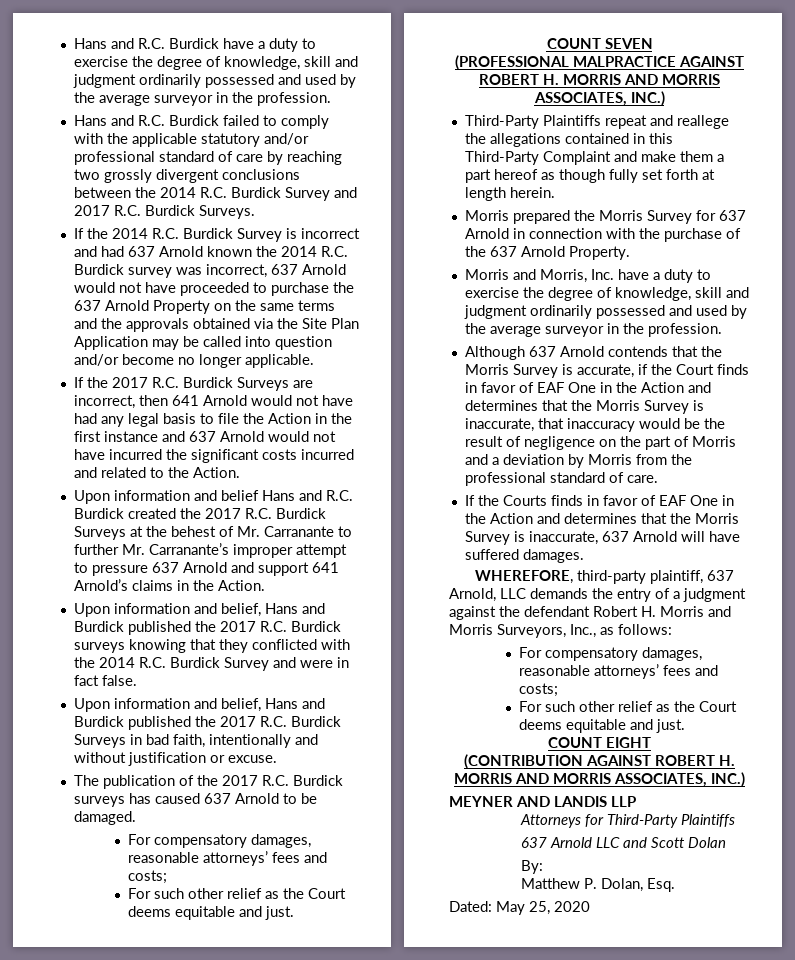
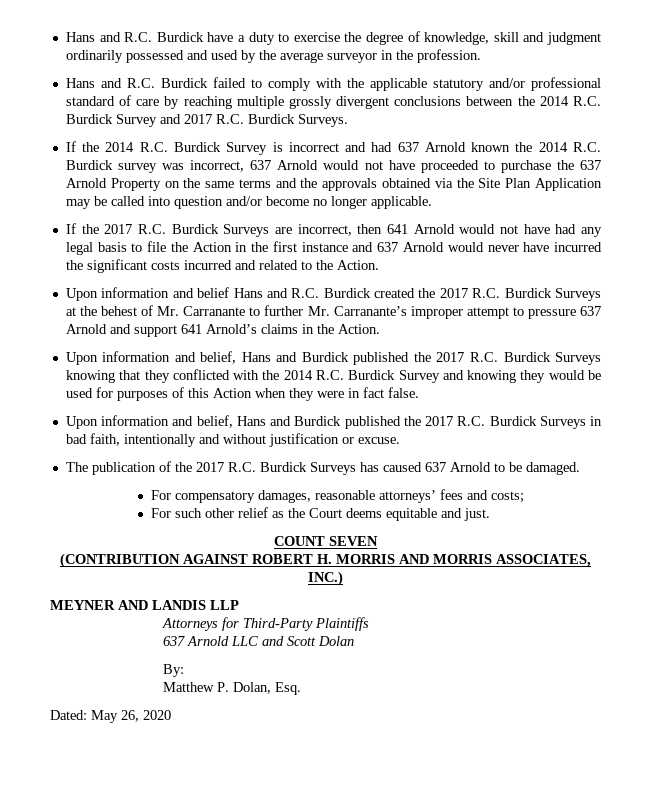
- Hans and R.C. Burdick failed to comply with the applicable statutory and/or professional standard of care by reaching two grossly divergent conclusions between the 2014 R.C. Burdick Survey and 2017 R.C. Burdick Surveys.
+ Hans and R.C. Burdick failed to comply with the applicable statutory and/or professional standard of care by reaching multiple grossly divergent conclusions between the 2014 R.C. Burdick Survey and 2017 R.C. Burdick Surveys.
- If the 2017 R.C. Burdick Surveys are incorrect, then 641 Arnold would not have had any legal basis to file the Action in the first instance and 637 Arnold would not have incurred the significant costs incurred and related to the Action.
+ If the 2017 R.C. Burdick Surveys are incorrect, then 641 Arnold would not have had any legal basis to file the Action in the first instance and 637 Arnold would never have incurred the significant costs incurred and related to the Action.
- Upon information and belief, Hans and Burdick published the 2017 R.C. Burdick surveys knowing that they conflicted with the 2014 R.C. Burdick Survey and were in fact false.
+ Upon information and belief, Hans and Burdick published the 2017 R.C. Burdick Surveys knowing that they conflicted with the 2014 R.C. Burdick Survey and knowing they would be used for purposes of this Action when they were in fact false.
- The publication of the 2017 R.C. Burdick surveys has caused 637 Arnold to be damaged.
+ The publication of the 2017 R.C. Burdick Surveys has caused 637 Arnold to be damaged.
- (PROFESSIONAL MALPRACTICE AGAINST ROBERT H. MORRIS AND MORRIS ASSOCIATES, INC.)
- Third-Party Plaintiffs repeat and reallege the allegations contained in this Third-Party Complaint and make them a part hereof as though fully set forth at length herein.
- Morris prepared the Morris Survey for 637 Arnold in connection with the purchase of the 637 Arnold Property.
- Morris and Morris, Inc. have a duty to exercise the degree of knowledge, skill and judgment ordinarily possessed and used by the average surveyor in the profession.
- Although 637 Arnold contends that the Morris Survey is accurate, if the Court finds in favor of EAF One in the Action and determines that the Morris Survey is inaccurate, that inaccuracy would be the result of negligence on the part of Morris and a deviation by Morris from the professional standard of care.
- If the Courts finds in favor of EAF One in the Action and determines that the Morris Survey is inaccurate, 637 Arnold will have suffered damages.
- WHEREFORE, third-party plaintiff, 637 Arnold, LLC demands the entry of a judgment against the defendant Robert H. Morris and Morris Surveyors, Inc., as follows:
- For compensatory damages, reasonable attorneys’ fees and costs;
- For such other relief as the Court deems equitable and just.
- COUNT EIGHT
- Dated: May 25, 2020
+ Dated: May 26, 2020

